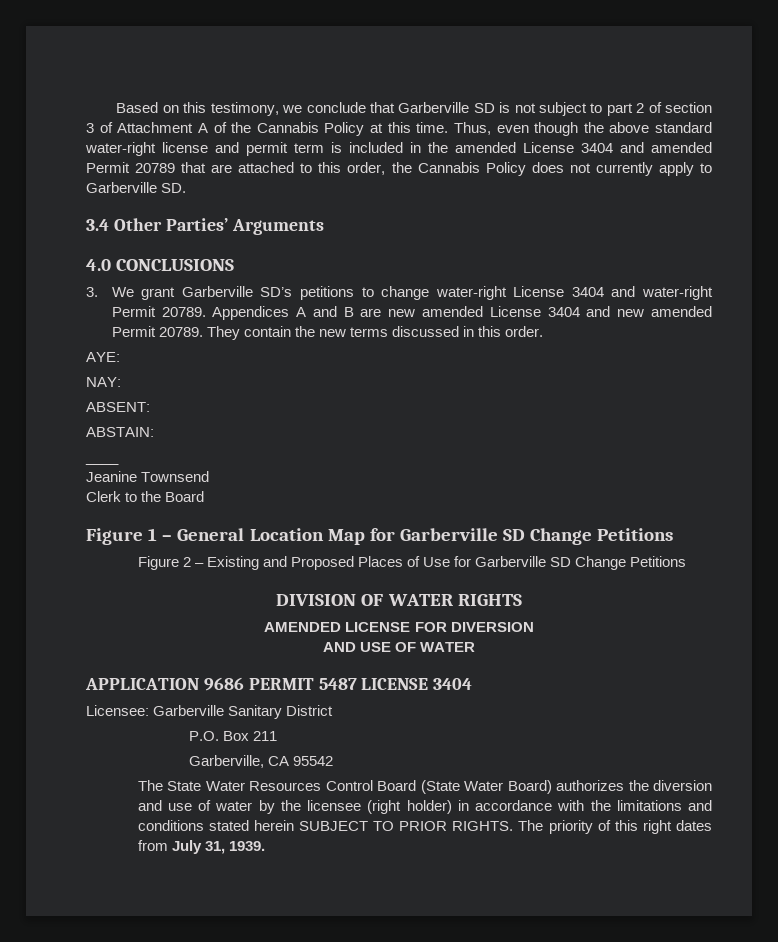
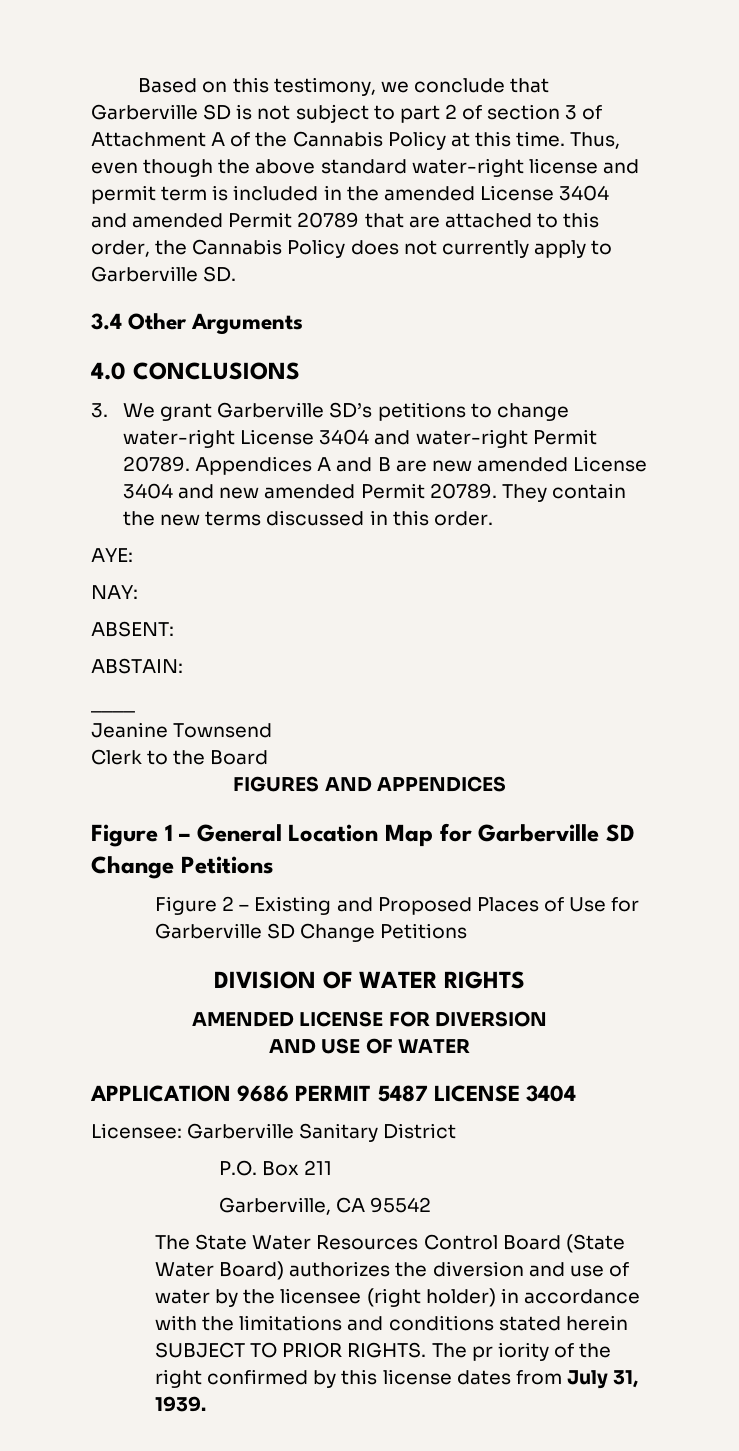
- 3.4 Other Parties’ Arguments
+ 3.4 Other Arguments
+ FIGURES AND APPENDICES
- The priority of this right dates from July 31, 1939.
+ The pr iority of the right confirmed by this license dates from July 31, 1939.

